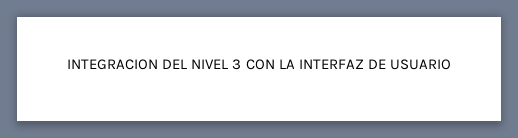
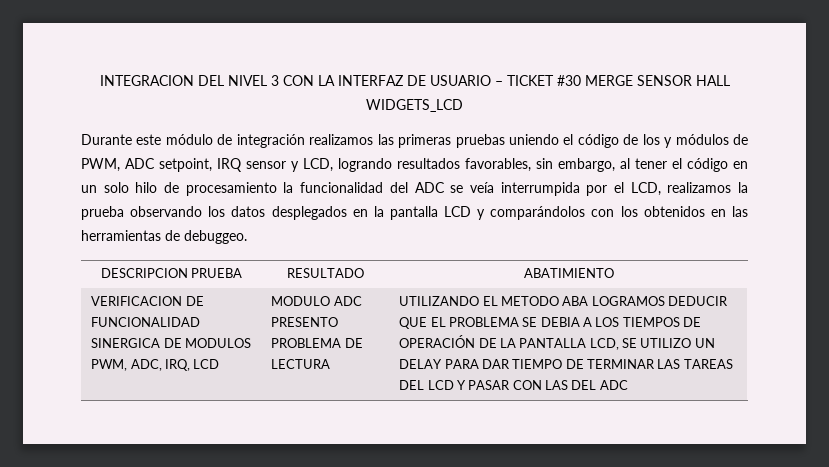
- INTEGRACION DEL NIVEL 3 CON LA INTERFAZ DE USUARIO
+ INTEGRACION DEL NIVEL 3 CON LA INTERFAZ DE USUARIO – TICKET #30 MERGE SENSOR HALL WIDGETS_LCD
+ Durante este módulo de integración realizamos las primeras pruebas uniendo el código de los y módulos de PWM, ADC setpoint, IRQ sensor y LCD, logrando resultados favorables, sin embargo, al tener el código en un solo hilo de procesamiento la funcionalidad del ADC se veía interrumpida por el LCD, realizamos la prueba observando los datos desplegados en la pantalla LCD y comparándolos con los obtenidos en las herramientas de debuggeo.
+ DESCRIPCION PRUEBA | RESULTADO | ABATIMIENTO
+ VERIFICACION DE FUNCIONALIDAD SINERGICA DE MODULOS PWM, ADC, IRQ, LCD | MODULO ADC PRESENTO PROBLEMA DE LECTURA | UTILIZANDO EL METODO ABA LOGRAMOS DEDUCIR QUE EL PROBLEMA SE DEBIA A LOS TIEMPOS DE OPERACIÓN DE LA PANTALLA LCD, SE UTILIZO UN DELAY PARA DAR TIEMPO DE TERMINAR LAS TAREAS DEL LCD Y PASAR CON LAS DEL ADC

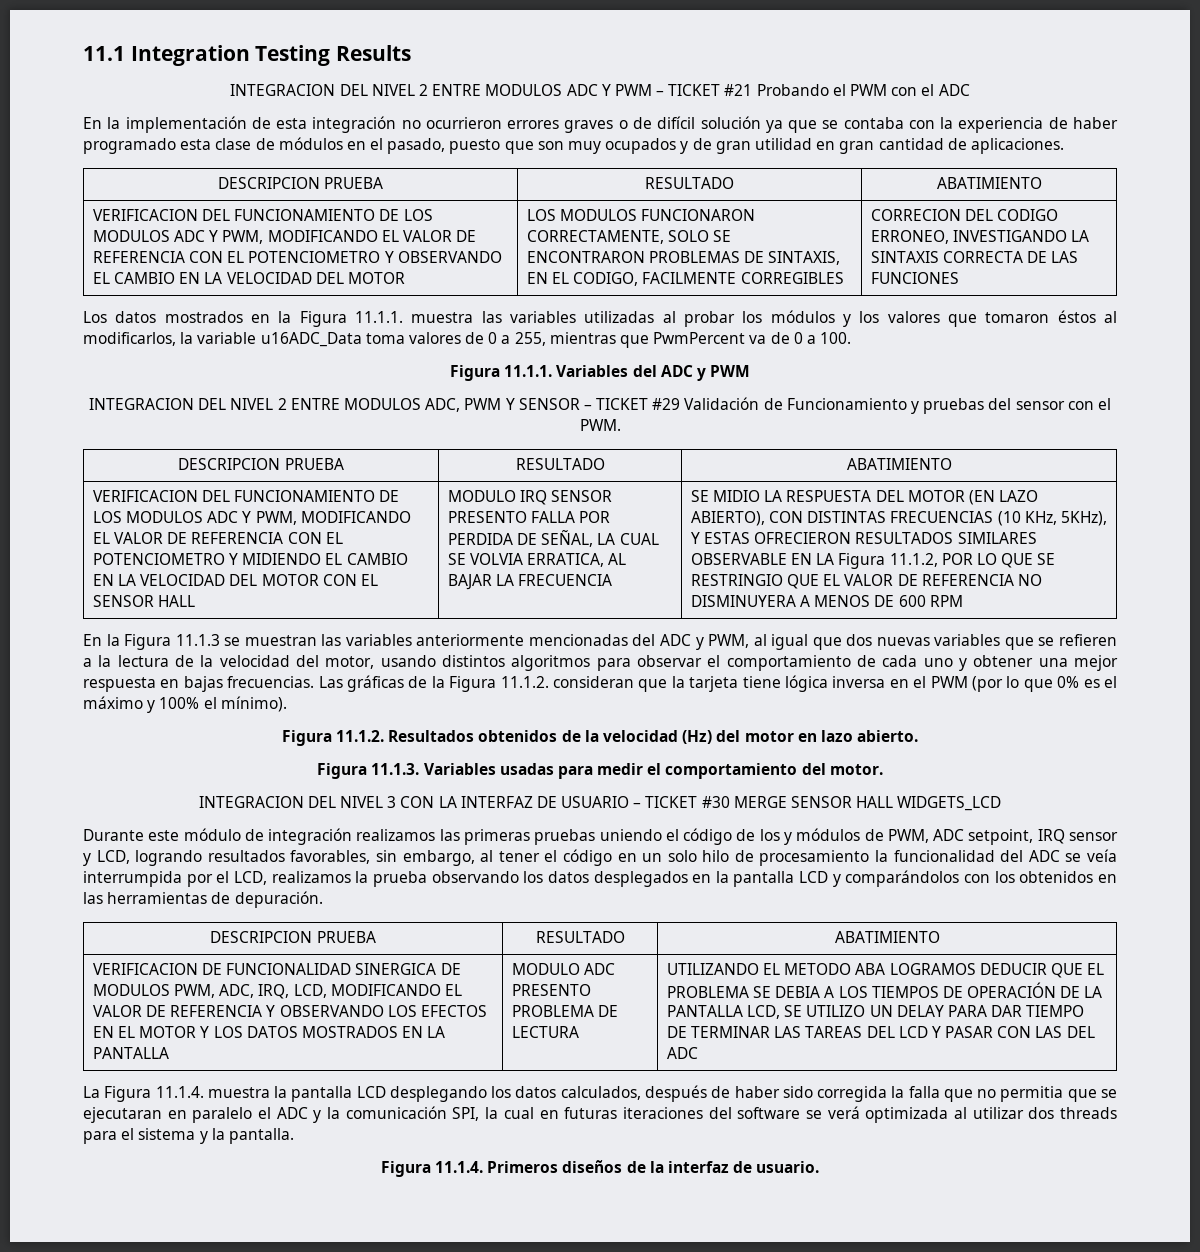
+ 11.1 Integration Testing Results
+ INTEGRACION DEL NIVEL 2 ENTRE MODULOS ADC Y PWM – TICKET #21 Probando el PWM con el ADC
+ En la implementación de esta integración no ocurrieron errores graves o de difícil solución ya que se contaba con la experiencia de haber programado esta clase de módulos en el pasado, puesto que son muy ocupados y de gran utilidad en gran cantidad de aplicaciones.
+ DESCRIPCION PRUEBA | RESULTADO | ABATIMIENTO
+ VERIFICACION DEL FUNCIONAMIENTO DE LOS MODULOS ADC Y PWM, MODIFICANDO EL VALOR DE REFERENCIA CON EL POTENCIOMETRO Y OBSERVANDO EL CAMBIO EN LA VELOCIDAD DEL MOTOR | LOS MODULOS FUNCIONARON CORRECTAMENTE, SOLO SE ENCONTRARON PROBLEMAS DE SINTAXIS, EN EL CODIGO, FACILMENTE CORREGIBLES | CORRECION DEL CODIGO ERRONEO, INVESTIGANDO LA SINTAXIS CORRECTA DE LAS FUNCIONES
+ Los datos mostrados en la Figura 11.1.1. muestra las variables utilizadas al probar los módulos y los valores que tomaron éstos al modificarlos, la variable u16ADC_Data toma valores de 0 a 255, mientras que PwmPercent va de 0 a 100.
+ Figura 11.1.1. Variables del ADC y PWM
+ INTEGRACION DEL NIVEL 2 ENTRE MODULOS ADC, PWM Y SENSOR – TICKET #29 Validación de Funcionamiento y pruebas del sensor con el PWM.
+ DESCRIPCION PRUEBA | RESULTADO | ABATIMIENTO
+ VERIFICACION DEL FUNCIONAMIENTO DE LOS MODULOS ADC Y PWM, MODIFICANDO EL VALOR DE REFERENCIA CON EL POTENCIOMETRO Y MIDIENDO EL CAMBIO EN LA VELOCIDAD DEL MOTOR CON EL SENSOR HALL | MODULO IRQ SENSOR PRESENTO FALLA POR PERDIDA DE SEÑAL, LA CUAL SE VOLVIA ERRATICA, AL BAJAR LA FRECUENCIA | SE MIDIO LA RESPUESTA DEL MOTOR (EN LAZO ABIERTO), CON DISTINTAS FRECUENCIAS (10 KHz, 5KHz), Y ESTAS OFRECIERON RESULTADOS SIMILARES OBSERVABLE EN LA Figura 11.1.2, POR LO QUE SE RESTRINGIO QUE EL VALOR DE REFERENCIA NO DISMINUYERA A MENOS DE 600 RPM
+ En la Figura 11.1.3 se muestran las variables anteriormente mencionadas del ADC y PWM, al igual que dos nuevas variables que se refieren a la lectura de la velocidad del motor, usando distintos algoritmos para observar el comportamiento de cada uno y obtener una mejor respuesta en bajas frecuencias. Las gráficas de la Figura 11.1.2. consideran que la tarjeta tiene lógica inversa en el PWM (por lo que 0% es el máximo y 100% el mínimo).
+ Figura 11.1.2. Resultados obtenidos de la velocidad (Hz) del motor en lazo abierto.
+ Figura 11.1.3. Variables usadas para medir el comportamiento del motor.
- Durante este módulo de integración realizamos las primeras pruebas uniendo el código de los y módulos de PWM, ADC setpoint, IRQ sensor y LCD, logrando resultados favorables, sin embargo, al tener el código en un solo hilo de procesamiento la funcionalidad del ADC se veía interrumpida por el LCD, realizamos la prueba observando los datos desplegados en la pantalla LCD y comparándolos con los obtenidos en las herramientas de debuggeo.
+ Durante este módulo de integración realizamos las primeras pruebas uniendo el código de los y módulos de PWM, ADC setpoint, IRQ sensor y LCD, logrando resultados favorables, sin embargo, al tener el código en un solo hilo de procesamiento la funcionalidad del ADC se veía interrumpida por el LCD, realizamos la prueba observando los datos desplegados en la pantalla LCD y comparándolos con los obtenidos en las herramientas de depuración.
- VERIFICACION DE FUNCIONALIDAD SINERGICA DE MODULOS PWM, ADC, IRQ, LCD
+ VERIFICACION DE FUNCIONALIDAD SINERGICA DE MODULOS PWM, ADC, IRQ, LCD, MODIFICANDO EL VALOR DE REFERENCIA Y OBSERVANDO LOS EFECTOS EN EL MOTOR Y LOS DATOS MOSTRADOS EN LA PANTALLA
+ La Figura 11.1.4. muestra la pantalla LCD desplegando los datos calculados, después de haber sido corregida la falla que no permitia que se ejecutaran en paralelo el ADC y la comunicación SPI, la cual en futuras iteraciones del software se verá optimizada al utilizar dos threads para el sistema y la pantalla.
+ Figura 11.1.4. Primeros diseños de la interfaz de usuario.

